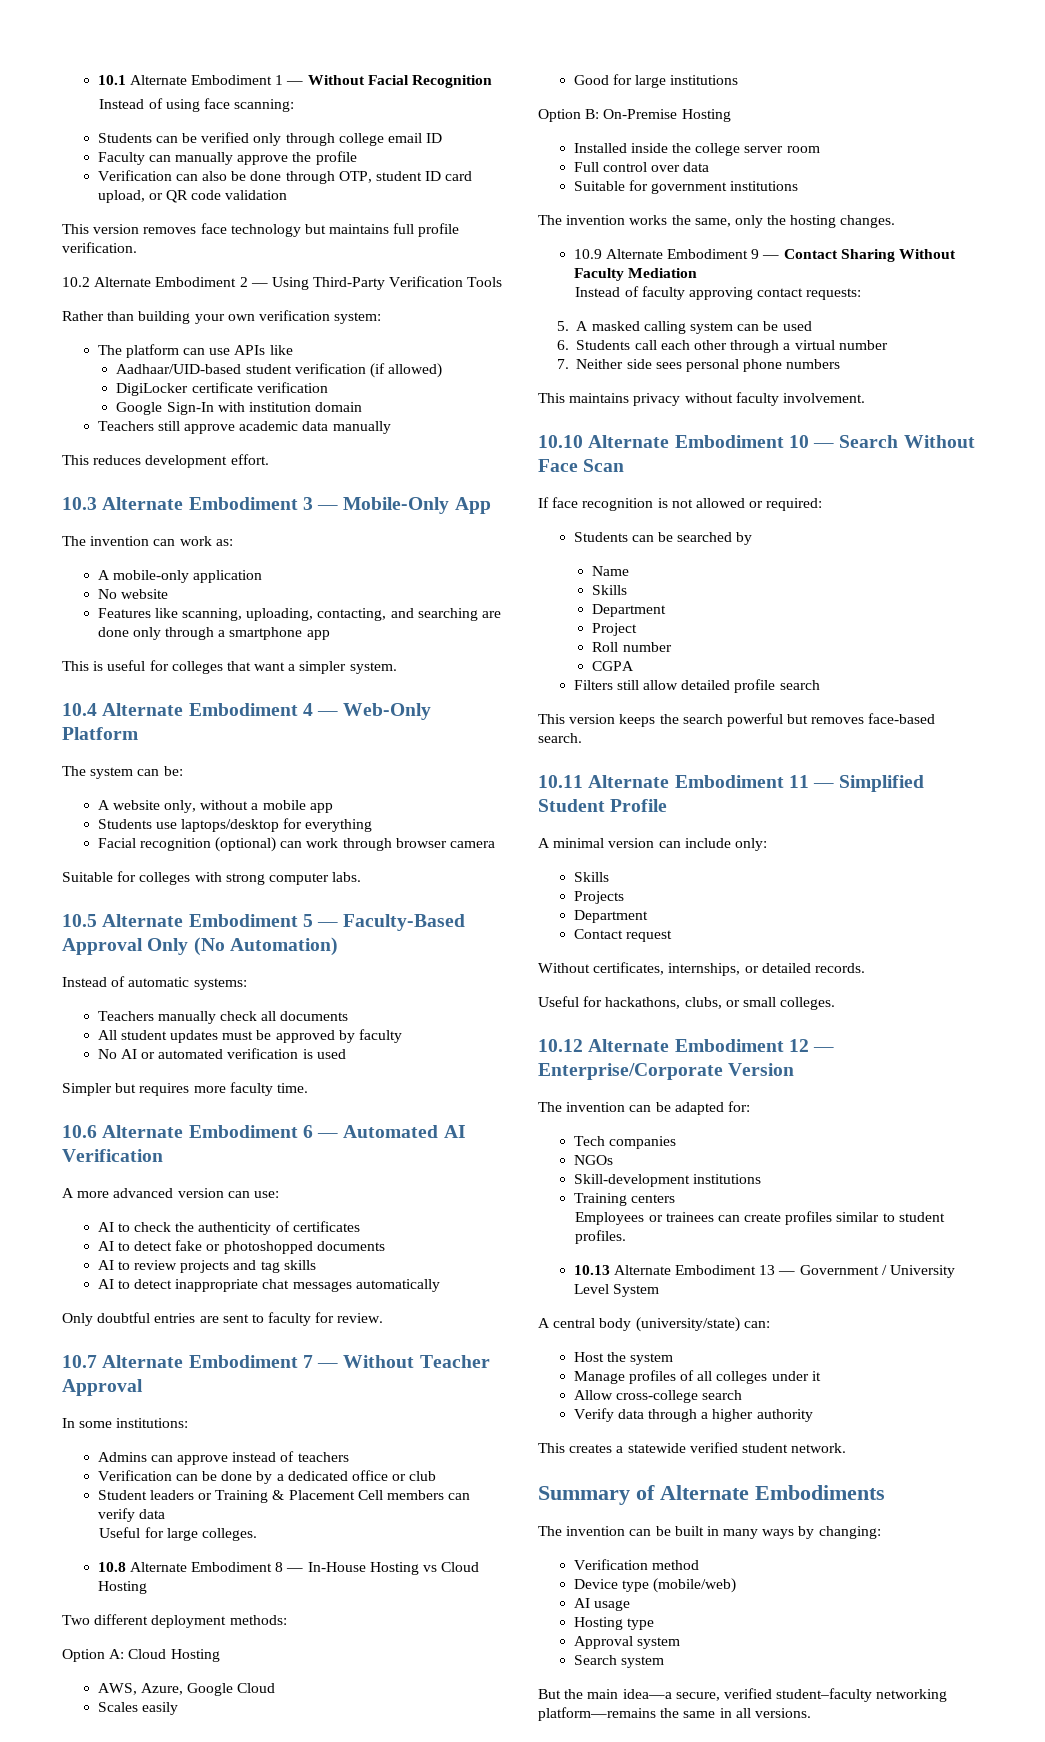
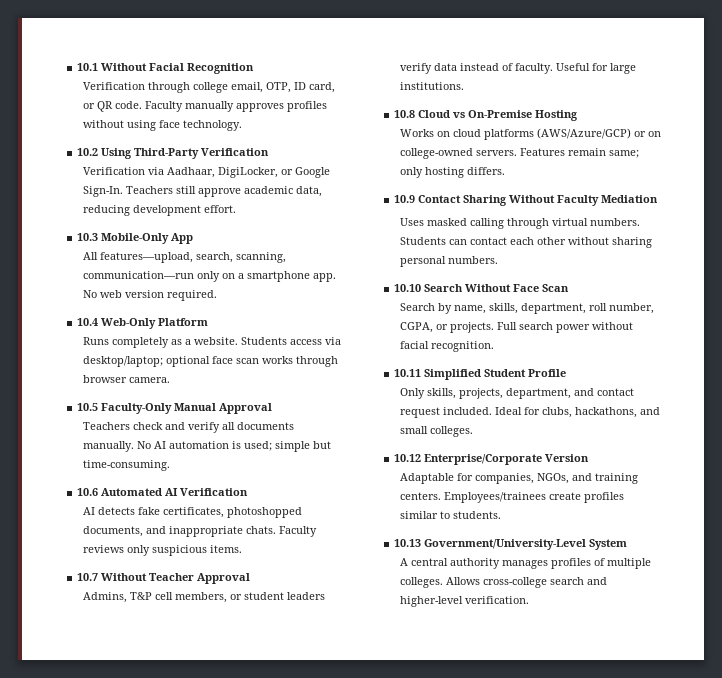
- 10.1 Alternate Embodiment 1 — Without Facial Recognition
+ 10.1 Without Facial Recognition
- Instead of using face scanning:
- Students can be verified only through college email ID
- Faculty can manually approve the profile
- Verification can also be done through OTP, student ID card upload, or QR code validation
- This version removes face technology but maintains full profile verification.
- 10.2 Alternate Embodiment 2 — Using Third-Party Verification Tools
- Rather than building your own verification system:
- The platform can use APIs like
- Aadhaar/UID-based student verification (if allowed)
- DigiLocker certificate verification
- Google Sign-In with institution domain
- Teachers still approve academic data manually
- This reduces development effort.
- 10.3 Alternate Embodiment 3 — Mobile-Only App
- The invention can work as:
- A mobile-only application
- No website
- Features like scanning, uploading, contacting, and searching are done only through a smartphone app
- This is useful for colleges that want a simpler system.
- 10.4 Alternate Embodiment 4 — Web-Only Platform
- The system can be:
- A website only, without a mobile app
- Students use laptops/desktop for everything
- Facial recognition (optional) can work through browser camera
- Suitable for colleges with strong computer labs.
- 10.5 Alternate Embodiment 5 — Faculty-Based Approval Only (No Automation)
- Instead of automatic systems:
- Teachers manually check all documents
- All student updates must be approved by faculty
- No AI or automated verification is used
- Simpler but requires more faculty time.
- 10.6 Alternate Embodiment 6 — Automated AI Verification
- A more advanced version can use:
- AI to check the authenticity of certificates
- AI to detect fake or photoshopped documents
- AI to review projects and tag skills
- AI to detect inappropriate chat messages automatically
- Only doubtful entries are sent to faculty for review.
- 10.7 Alternate Embodiment 7 — Without Teacher Approval
- In some institutions:
- Admins can approve instead of teachers
- Verification can be done by a dedicated office or club
- Student leaders or Training & Placement Cell members can verify data
- Useful for large colleges.
+ Verification through college email, OTP, ID card, or QR code. Faculty manually approves profiles without using face technology.
+ 10.2 Using Third-Party Verification
+ Verification via Aadhaar, DigiLocker, or Google Sign-In. Teachers still approve academic data, reducing development effort.
+ 10.3 Mobile-Only App
+ All features—upload, search, scanning, communication—run only on a smartphone app. No web version required.
+ 10.4 Web-Only Platform
+ Runs completely as a website. Students access via desktop/laptop; optional face scan works through browser camera.
+ 10.5 Faculty-Only Manual Approval
+ Teachers check and verify all documents manually. No AI automation is used; simple but time-consuming.
+ 10.6 Automated AI Verification
+ AI detects fake certificates, photoshopped documents, and inappropriate chats. Faculty reviews only suspicious items.
+ 10.7 Without Teacher Approval
+ Admins, T&P cell members, or student leaders verify data instead of faculty. Useful for large institutions.
- 10.8 Alternate Embodiment 8 — In-House Hosting vs Cloud Hosting
- Two different deployment methods:
- Option A: Cloud Hosting
- AWS, Azure, Google Cloud
- Scales easily
- Good for large institutions
- Option B: On-Premise Hosting
- Installed inside the college server room
- Full control over data
- Suitable for government institutions
- The invention works the same, only the hosting changes.
- 10.9 Alternate Embodiment 9 — Contact Sharing Without Faculty Mediation
+ 10.8 Cloud vs On-Premise Hosting
+ Works on cloud platforms (AWS/Azure/GCP) or on college-owned servers. Features remain same; only hosting differs.
+ 10.9 Contact Sharing Without Faculty Mediation
- Instead of faculty approving contact requests:
- 5. A masked calling system can be used
- 6. Students call each other through a virtual number
- 7. Neither side sees personal phone numbers
- This maintains privacy without faculty involvement.
- 10.10 Alternate Embodiment 10 — Search Without Face Scan
- If face recognition is not allowed or required:
- Students can be searched by
- Name
- Skills
- Department
- Project
- Roll number
- CGPA
- Filters still allow detailed profile search
- This version keeps the search powerful but removes face-based search.
- 10.11 Alternate Embodiment 11 — Simplified Student Profile
- A minimal version can include only:
- Skills
- Projects
- Department
- Contact request
- Without certificates, internships, or detailed records.
- Useful for hackathons, clubs, or small colleges.
- 10.12 Alternate Embodiment 12 — Enterprise/Corporate Version
- The invention can be adapted for:
- Tech companies
- NGOs
- Skill-development institutions
- Training centers
- Employees or trainees can create profiles similar to student profiles.
+ Uses masked calling through virtual numbers. Students can contact each other without sharing personal numbers.
+ 10.10 Search Without Face Scan
+ Search by name, skills, department, roll number, CGPA, or projects. Full search power without facial recognition.
+ 10.11 Simplified Student Profile
+ Only skills, projects, department, and contact request included. Ideal for clubs, hackathons, and small colleges.
+ 10.12 Enterprise/Corporate Version
+ Adaptable for companies, NGOs, and training centers. Employees/trainees create profiles similar to students.
- 10.13 Alternate Embodiment 13 — Government / University Level System
- A central body (university/state) can:
- Host the system
- Manage profiles of all colleges under it
- Allow cross-college search
- Verify data through a higher authority
- This creates a statewide verified student network.
- Summary of Alternate Embodiments
- The invention can be built in many ways by changing:
- Verification method
- Device type (mobile/web)
- AI usage
- Hosting type
- Approval system
- Search system
- But the main idea—a secure, verified student–faculty networking platform—remains the same in all versions.
+ 10.13 Government/University-Level System
+ A central authority manages profiles of multiple colleges. Allows cross-college search and higher-level verification.

